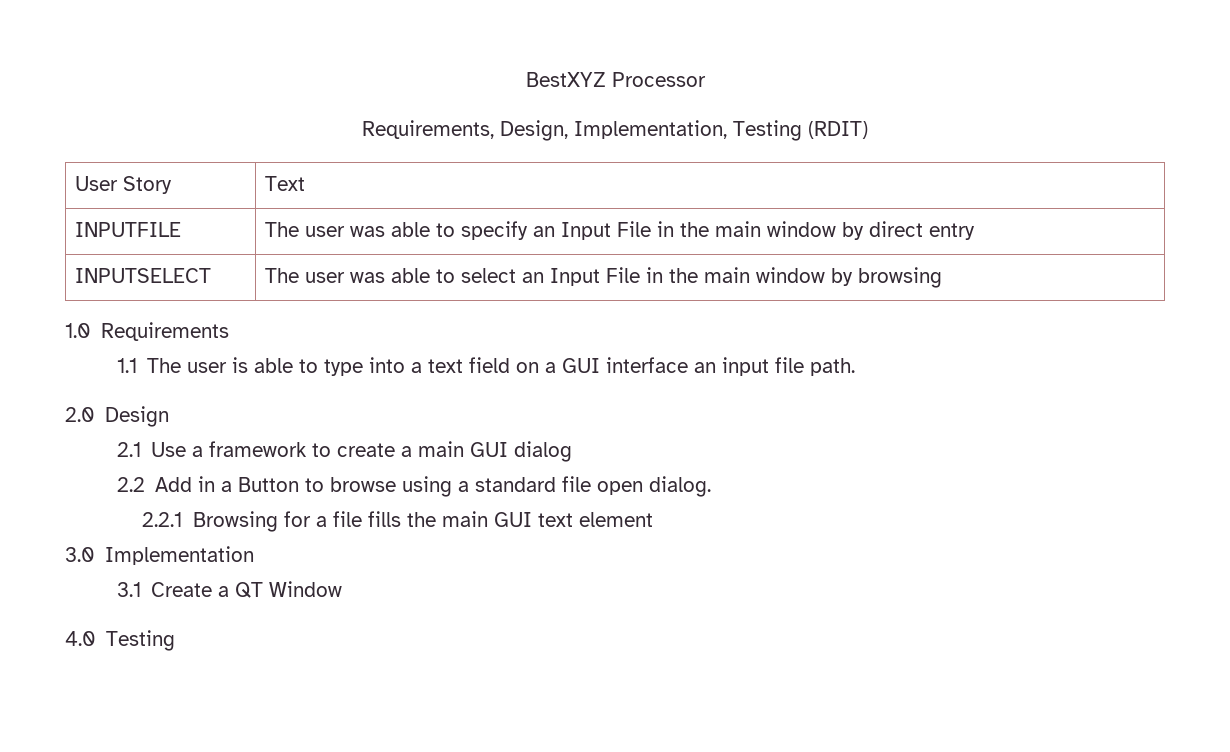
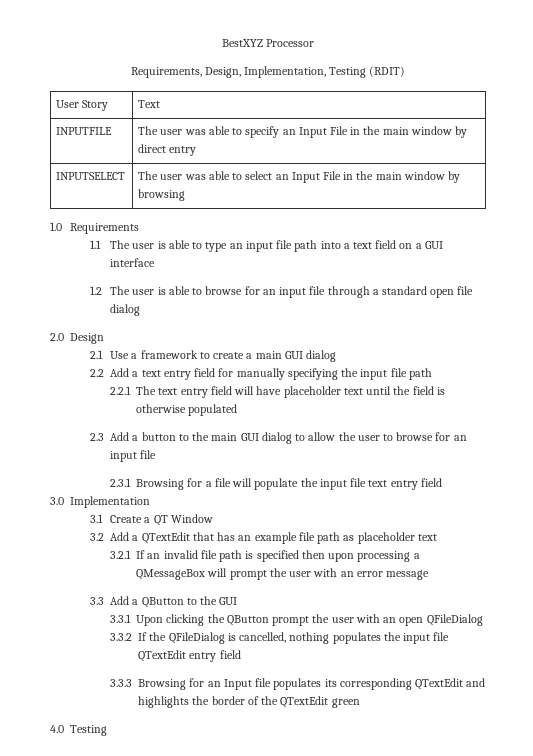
- 1.1 The user is able to type into a text field on a GUI interface an input file path.
+ 1.1 The user is able to type an input file path into a text field on a GUI interface
+ 1.2 The user is able to browse for an input file through a standard open file dialog
- 2.2 Add in a Button to browse using a standard file open dialog.
- 2.2.1 Browsing for a file fills the main GUI text element
+ 2.2 Add a text entry field for manually specifying the input file path
+ 2.2.1 The text entry field will have placeholder text until the field is otherwise populated
+ 2.3 Add a button to the main GUI dialog to allow the user to browse for an input file
+ 2.3.1 Browsing for a file will populate the input file text entry field
+ 3.2 Add a QTextEdit that has an example file path as placeholder text
+ 3.2.1 If an invalid file path is specified then upon processing a QMessageBox will prompt the user with an error message
+ 3.3 Add a QButton to the GUI
+ 3.3.1 Upon clicking the QButton prompt the user with an open QFileDialog
+ 3.3.2 If the QFileDialog is cancelled, nothing populates the input file QTextEdit entry field
+ 3.3.3 Browsing for an Input file populates its corresponding QTextEdit and highlights the border of the QTextEdit green

